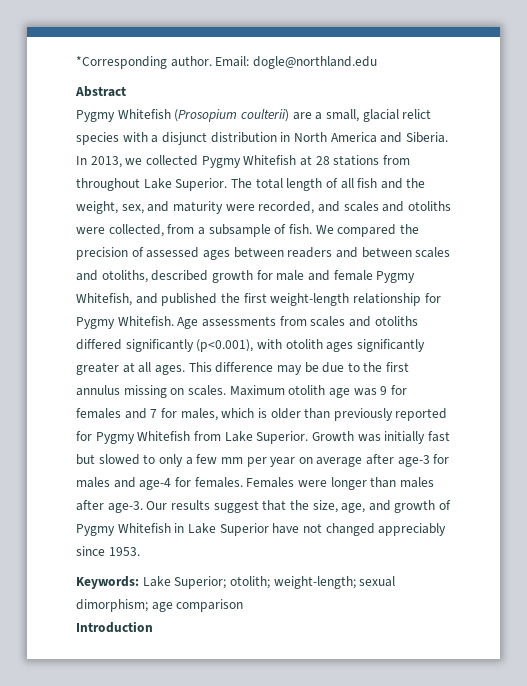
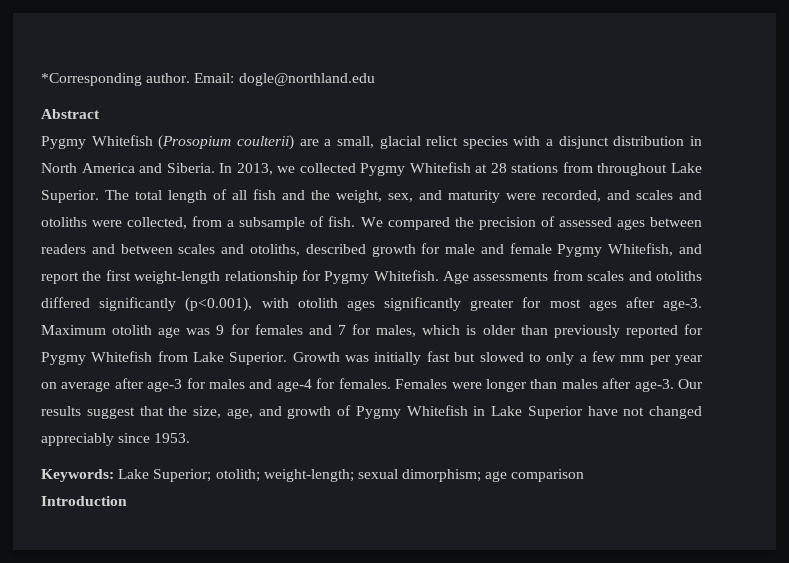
- We compared the precision of assessed ages between readers and between scales and otoliths, described growth for male and female Pygmy Whitefish, and published the first weight-length relationship for Pygmy Whitefish.
+ We compared the precision of assessed ages between readers and between scales and otoliths, described growth for male and female Pygmy Whitefish, and report the first weight-length relationship for Pygmy Whitefish.
- Age assessments from scales and otoliths differed significantly (p<0.001), with otolith ages significantly greater at all ages. This difference may be due to the first annulus missing on scales.
+ Age assessments from scales and otoliths differed significantly (p<0.001), with otolith ages significantly greater for most ages after age-3.

